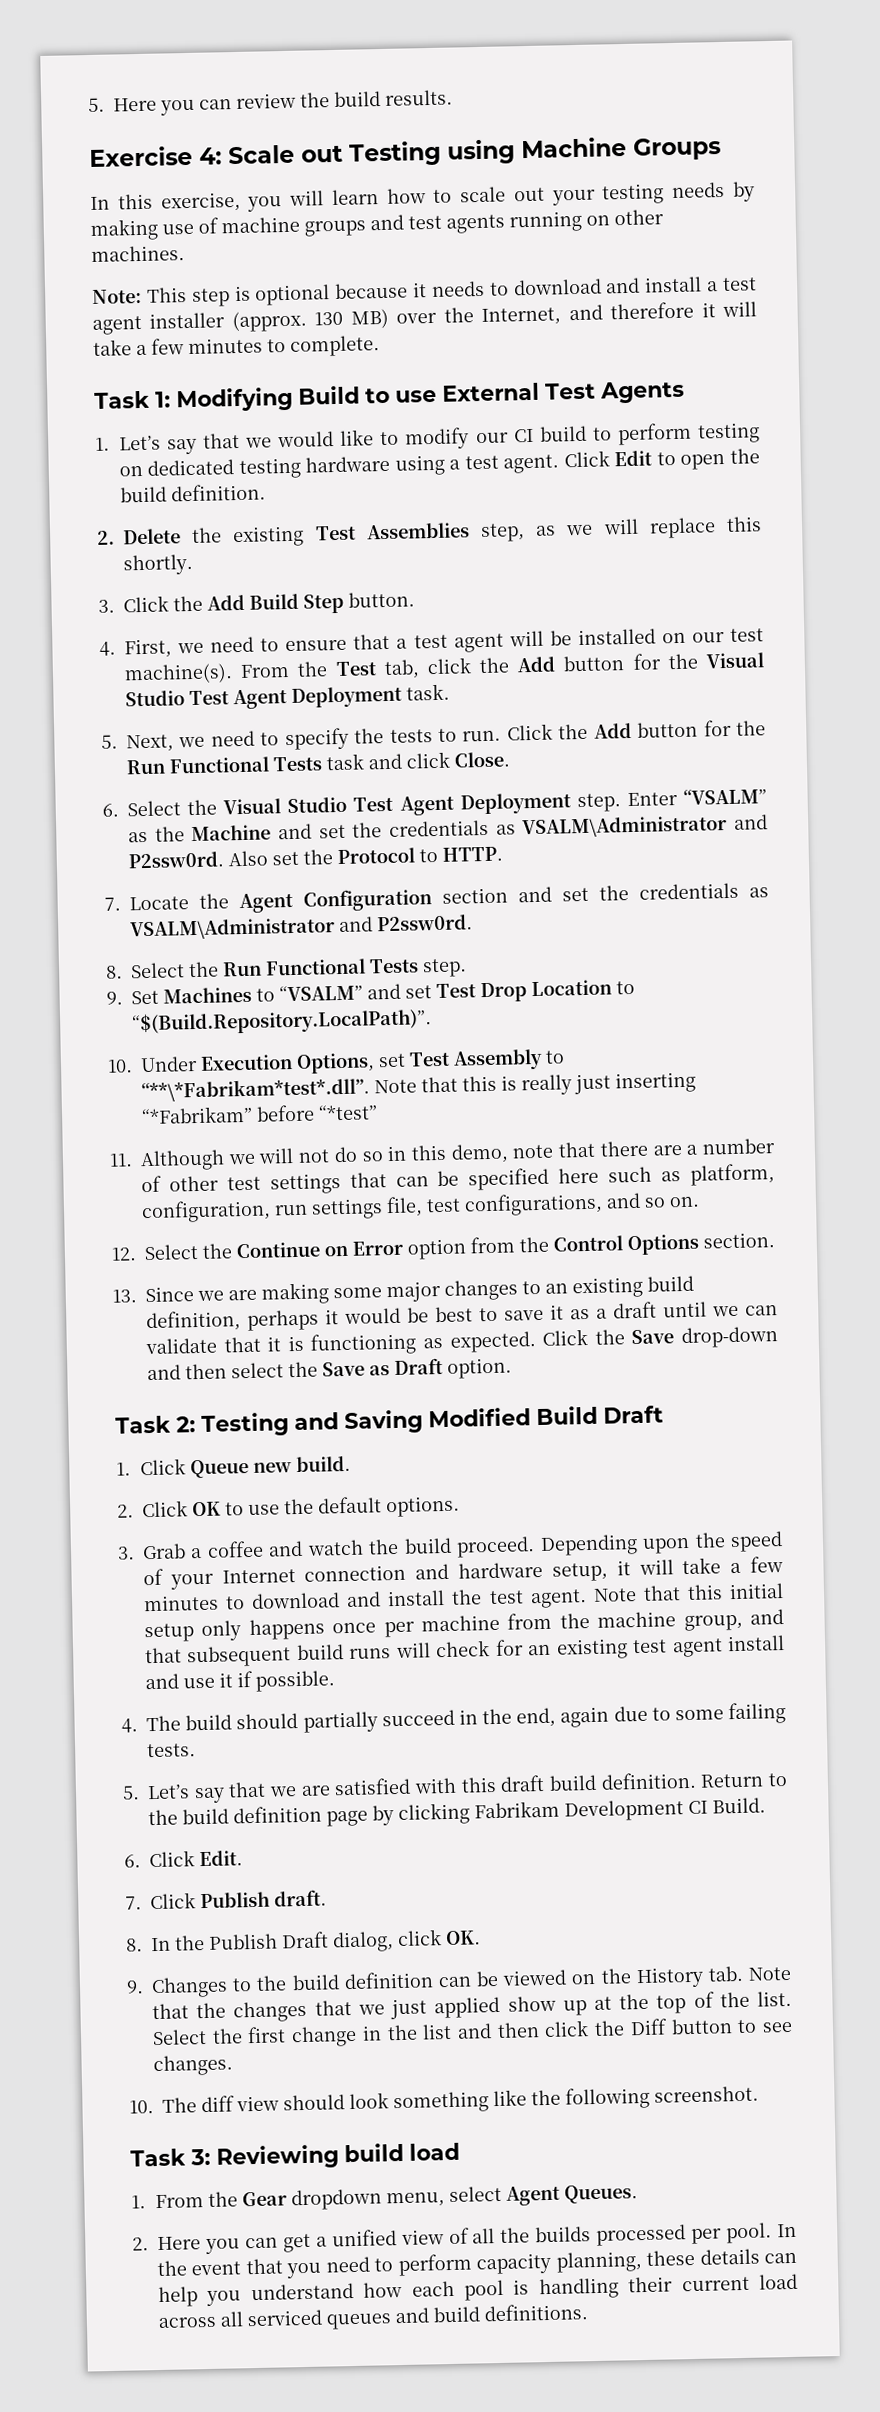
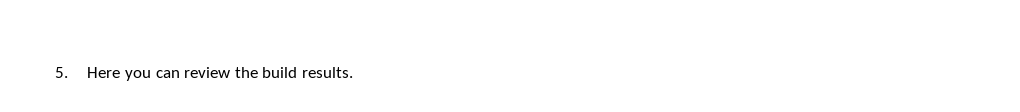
- Exercise 4: Scale out Testing using Machine Groups
- In this exercise, you will learn how to scale out your testing needs by making use of machine groups and test agents running on other machines.
- Note: This step is optional because it needs to download and install a test agent installer (approx. 130 MB) over the Internet, and therefore it will take a few minutes to complete.
- Task 1: Modifying Build to use External Test Agents
- 1. Let’s say that we would like to modify our CI build to perform testing on dedicated testing hardware using a test agent. Click Edit to open the build definition.
- 2. Delete the existing Test Assemblies step, as we will replace this shortly.
- 3. Click the Add Build Step button.
- 4. First, we need to ensure that a test agent will be installed on our test machine(s). From the Test tab, click the Add button for the Visual Studio Test Agent Deployment task.
- 5. Next, we need to specify the tests to run. Click the Add button for the Run Functional Tests task and click Close.
- 6. Select the Visual Studio Test Agent Deployment step. Enter “VSALM” as the Machine and set the credentials as VSALM\Administrator and P2ssw0rd. Also set the Protocol to HTTP.
- 7. Locate the Agent Configuration section and set the credentials as VSALM\Administrator and P2ssw0rd.
- 8. Select the Run Functional Tests step.
- 9. Set Machines to “VSALM” and set Test Drop Location to “$(Build.Repository.LocalPath)”.
- 10. Under Execution Options, set Test Assembly to “**\*Fabrikam*test*.dll”. Note that this is really just inserting “*Fabrikam” before “*test”
- 11. Although we will not do so in this demo, note that there are a number of other test settings that can be specified here such as platform, configuration, run settings file, test configurations, and so on.
- 12. Select the Continue on Error option from the Control Options section.
- 13. Since we are making some major changes to an existing build definition, perhaps it would be best to save it as a draft until we can validate that it is functioning as expected. Click the Save drop-down and then select the Save as Draft option.
- Task 2: Testing and Saving Modified Build Draft
- 1. Click Queue new build.
- 2. Click OK to use the default options.
- 3. Grab a coffee and watch the build proceed. Depending upon the speed of your Internet connection and hardware setup, it will take a few minutes to download and install the test agent. Note that this initial setup only happens once per machine from the machine group, and that subsequent build runs will check for an existing test agent install and use it if possible.
- 4. The build should partially succeed in the end, again due to some failing tests.
- 5. Let’s say that we are satisfied with this draft build definition. Return to the build definition page by clicking Fabrikam Development CI Build.
- 6. Click Edit.
- 7. Click Publish draft.
- 8. In the Publish Draft dialog, click OK.
- 9. Changes to the build definition can be viewed on the History tab. Note that the changes that we just applied show up at the top of the list. Select the first change in the list and then click the Diff button to see changes.
- 10. The diff view should look something like the following screenshot.
- Task 3: Reviewing build load
- 1. From the Gear dropdown menu, select Agent Queues.
- 2. Here you can get a unified view of all the builds processed per pool. In the event that you need to perform capacity planning, these details can help you understand how each pool is handling their current load across all serviced queues and build definitions.

